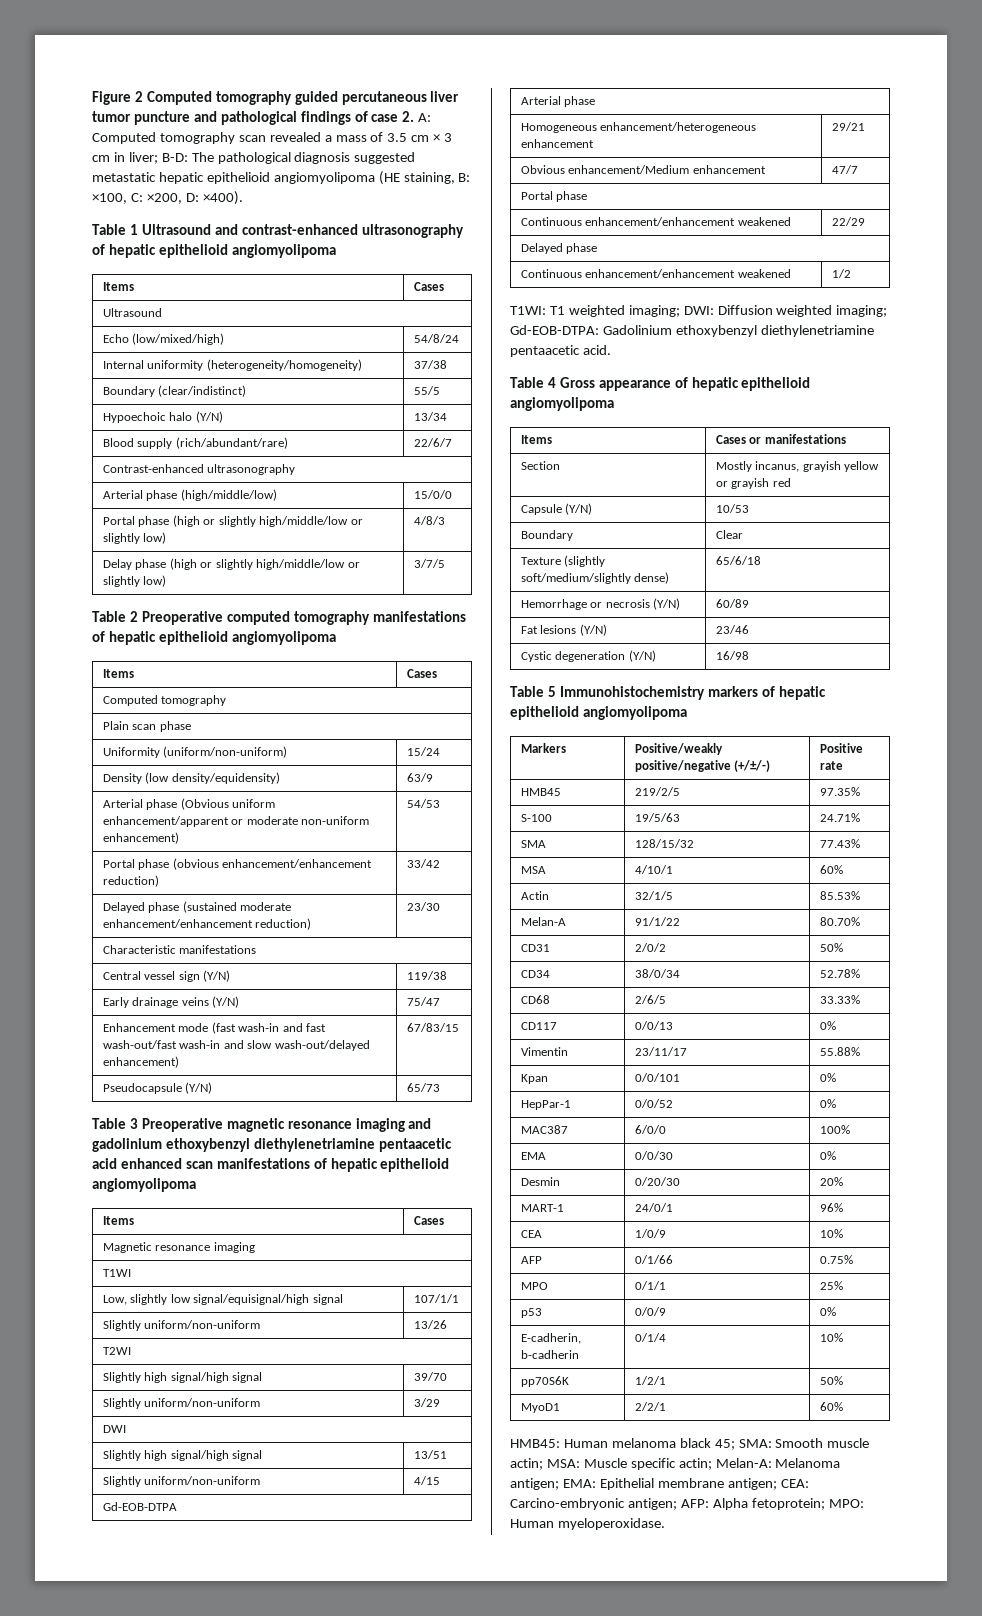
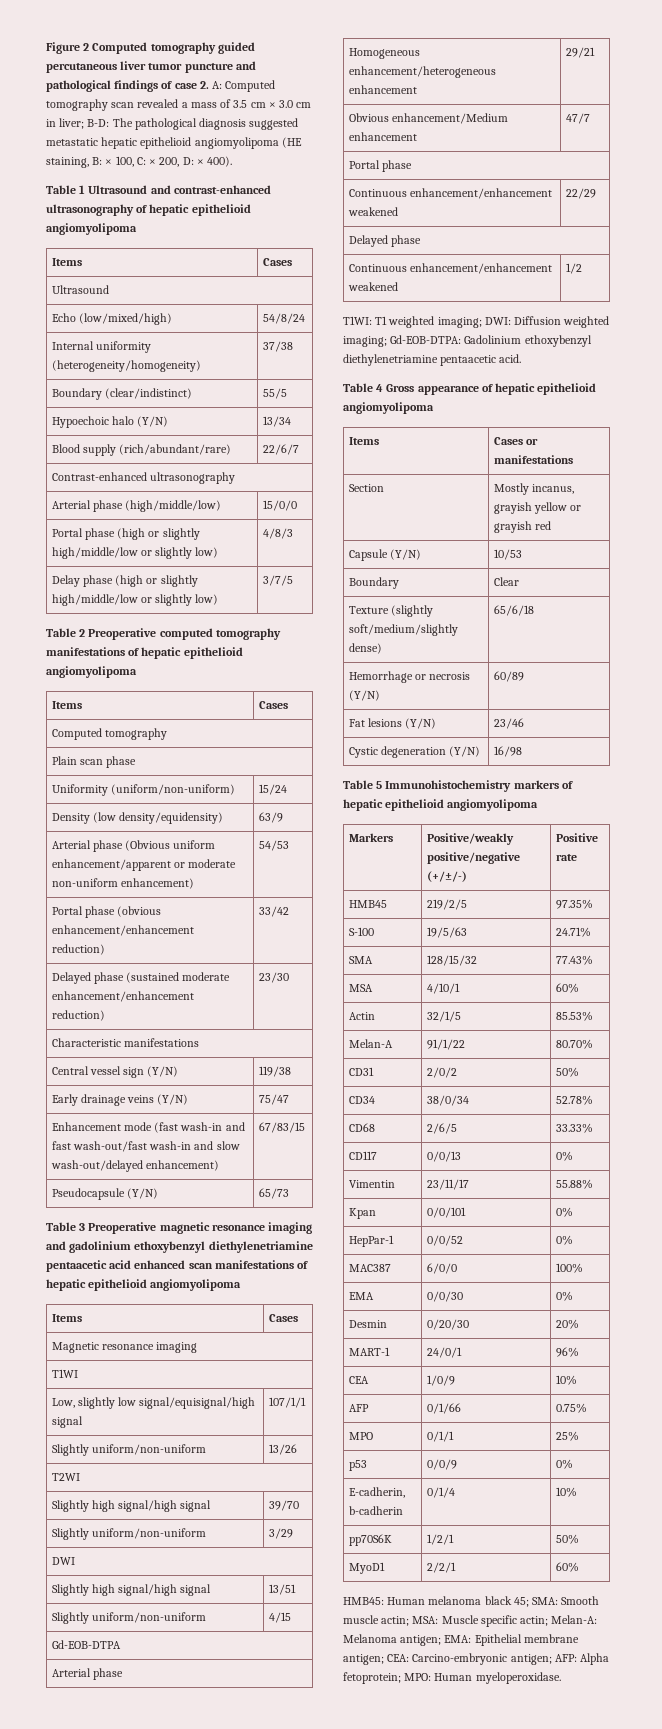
- Figure 2 Computed tomography guided percutaneous liver tumor puncture and pathological findings of case 2. A: Computed tomography scan revealed a mass of 3.5 cm × 3 cm in liver; B-D: The pathological diagnosis suggested metastatic hepatic epithelioid angiomyolipoma (HE staining, B: ×100, C: ×200, D: ×400).
+ Figure 2 Computed tomography guided percutaneous liver tumor puncture and pathological findings of case 2. A: Computed tomography scan revealed a mass of 3.5 cm × 3.0 cm in liver; B-D: The pathological diagnosis suggested metastatic hepatic epithelioid angiomyolipoma (HE staining, B: × 100, C: × 200, D: × 400).

